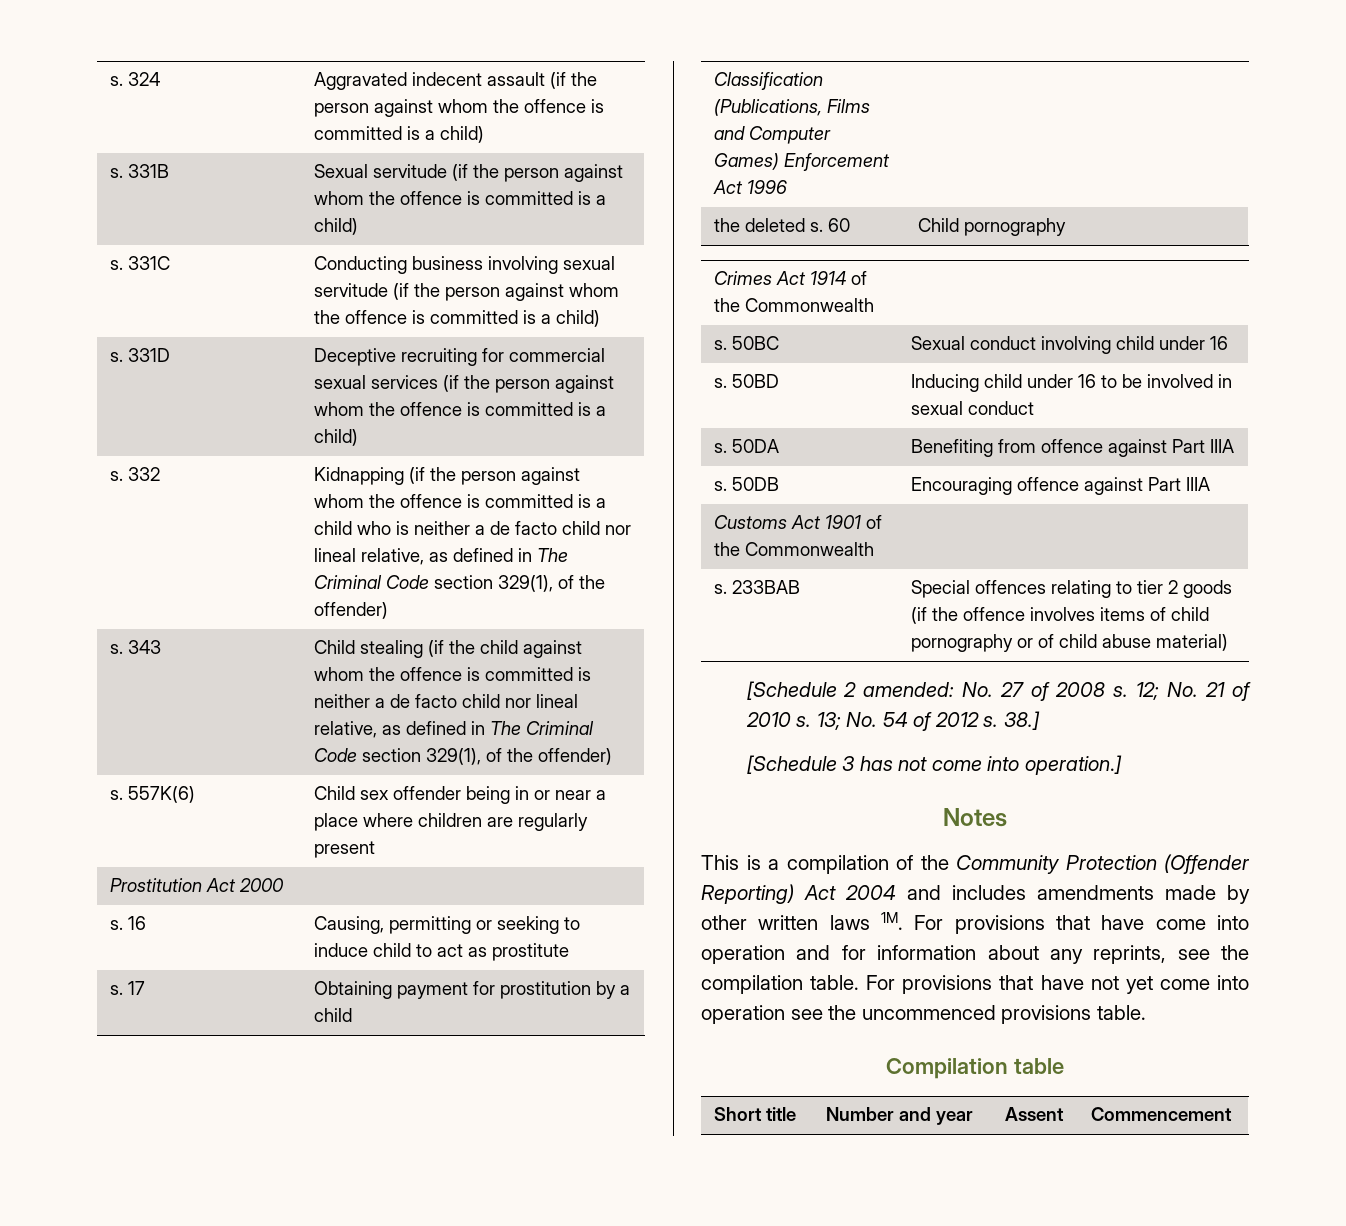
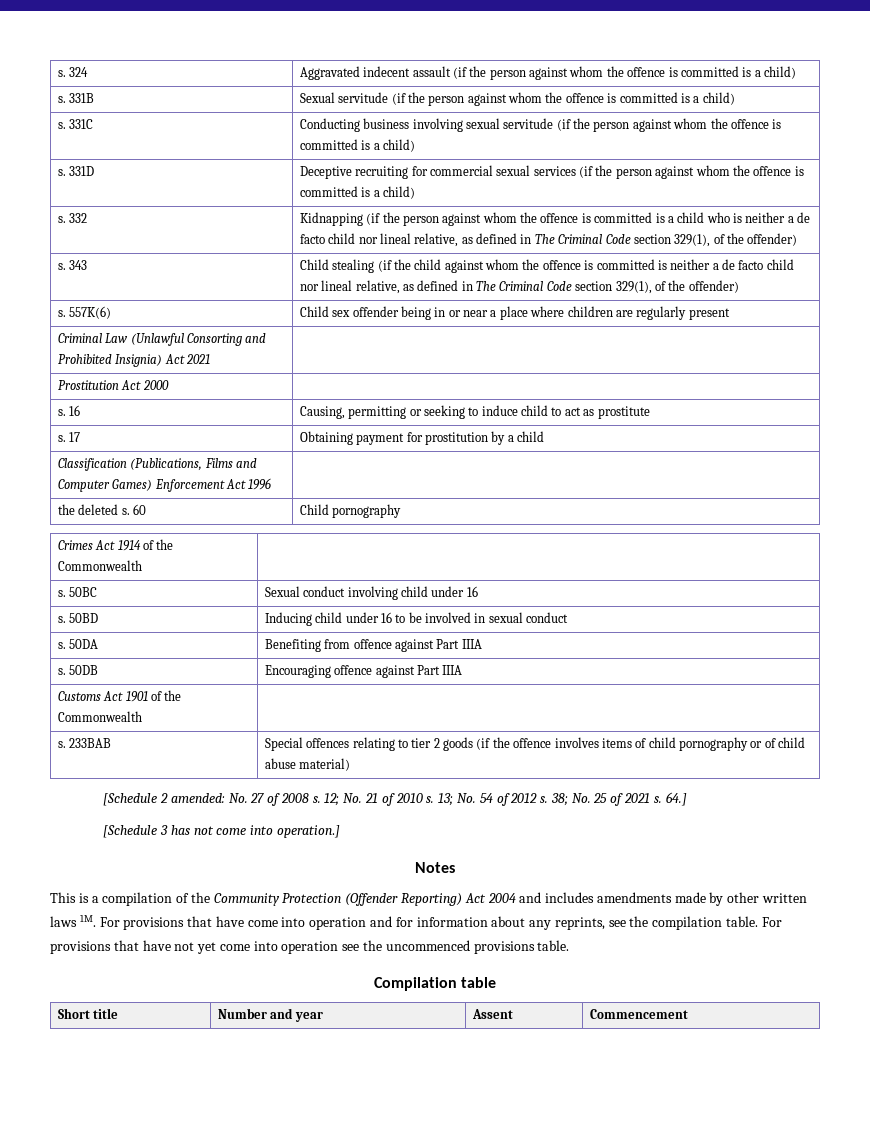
+ Criminal Law (Unlawful Consorting and Prohibited Insignia) Act 2021 |
- 38.]
+ 38; No. 25 of 2021 s. 64.]

